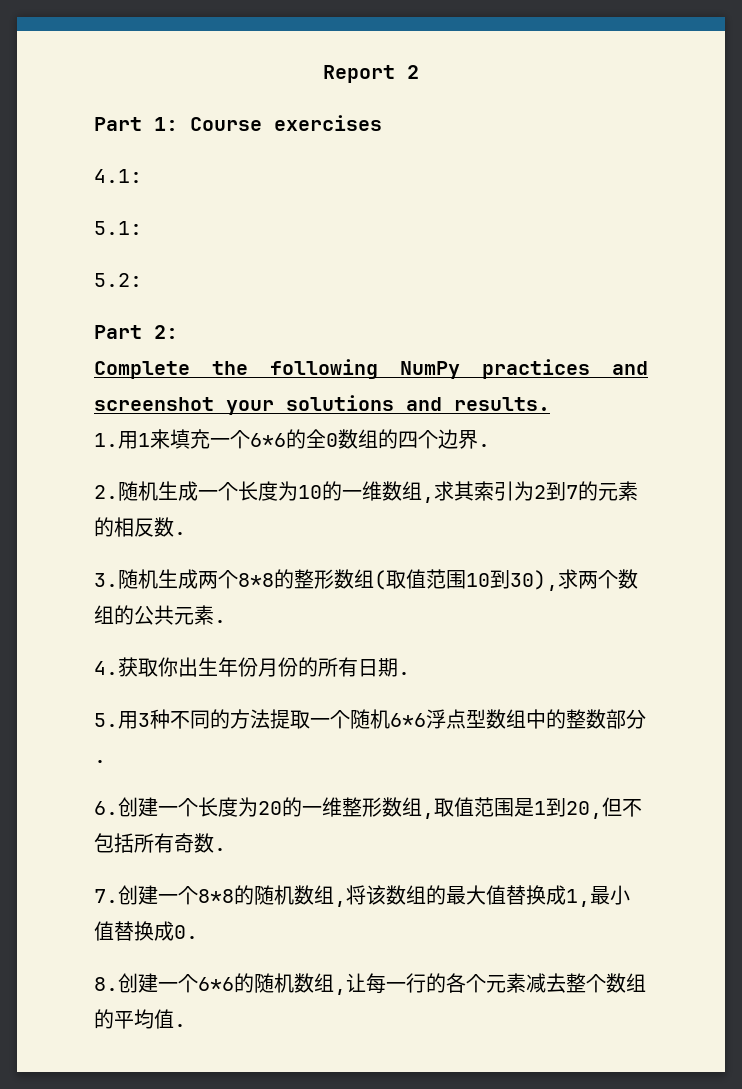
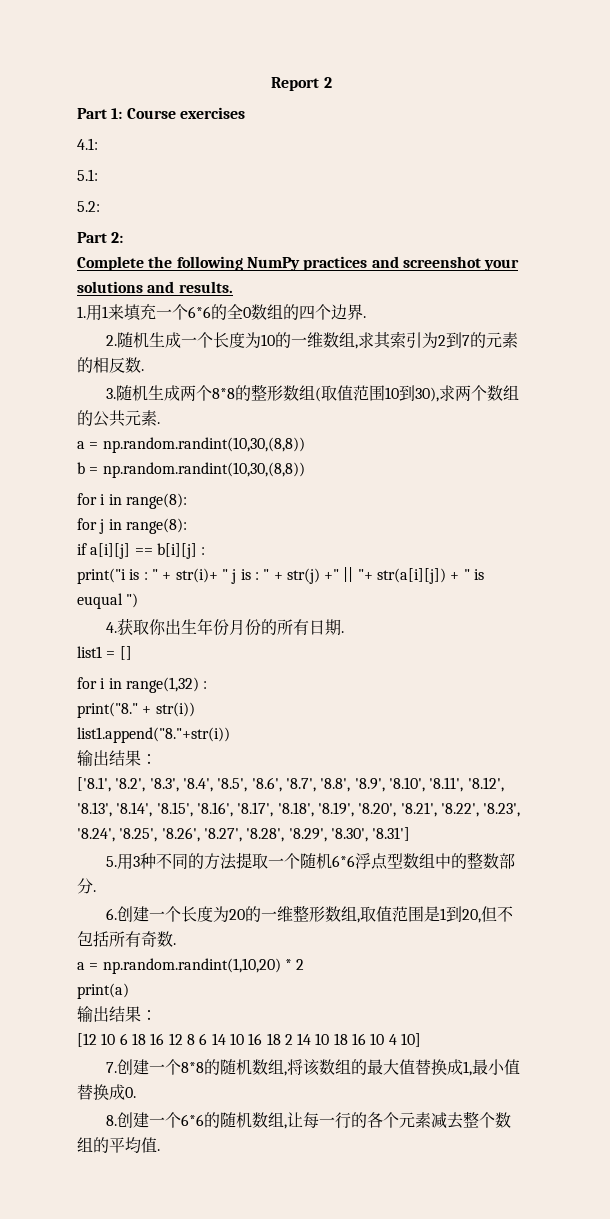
+ a = np.random.randint(10,30,(8,8))
+ b = np.random.randint(10,30,(8,8))
+ for i in range(8):
+ for j in range(8):
+ if a[i][j] == b[i][j] :
+ print("i is : " + str(i)+ " j is : " + str(j) +" || "+ str(a[i][j]) + " is euqual ")
+ list1 = []
+ for i in range(1,32) :
+ print("8." + str(i))
+ list1.append("8."+str(i))
+ 输出结果：
+ ['8.1', '8.2', '8.3', '8.4', '8.5', '8.6', '8.7', '8.8', '8.9', '8.10', '8.11', '8.12', '8.13', '8.14', '8.15', '8.16', '8.17', '8.18', '8.19', '8.20', '8.21', '8.22', '8.23', '8.24', '8.25', '8.26', '8.27', '8.28', '8.29', '8.30', '8.31']
+ a = np.random.randint(1,10,20) * 2
+ print(a)
+ 输出结果：
+ [12 10 6 18 16 12 8 6 14 10 16 18 2 14 10 18 16 10 4 10]

